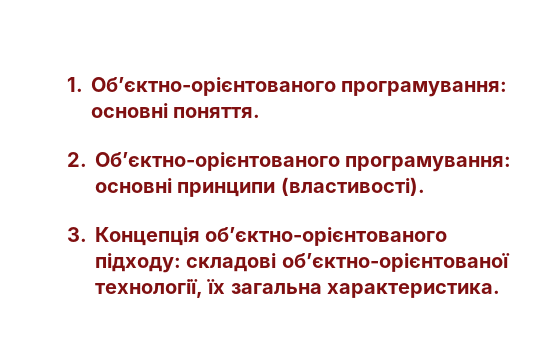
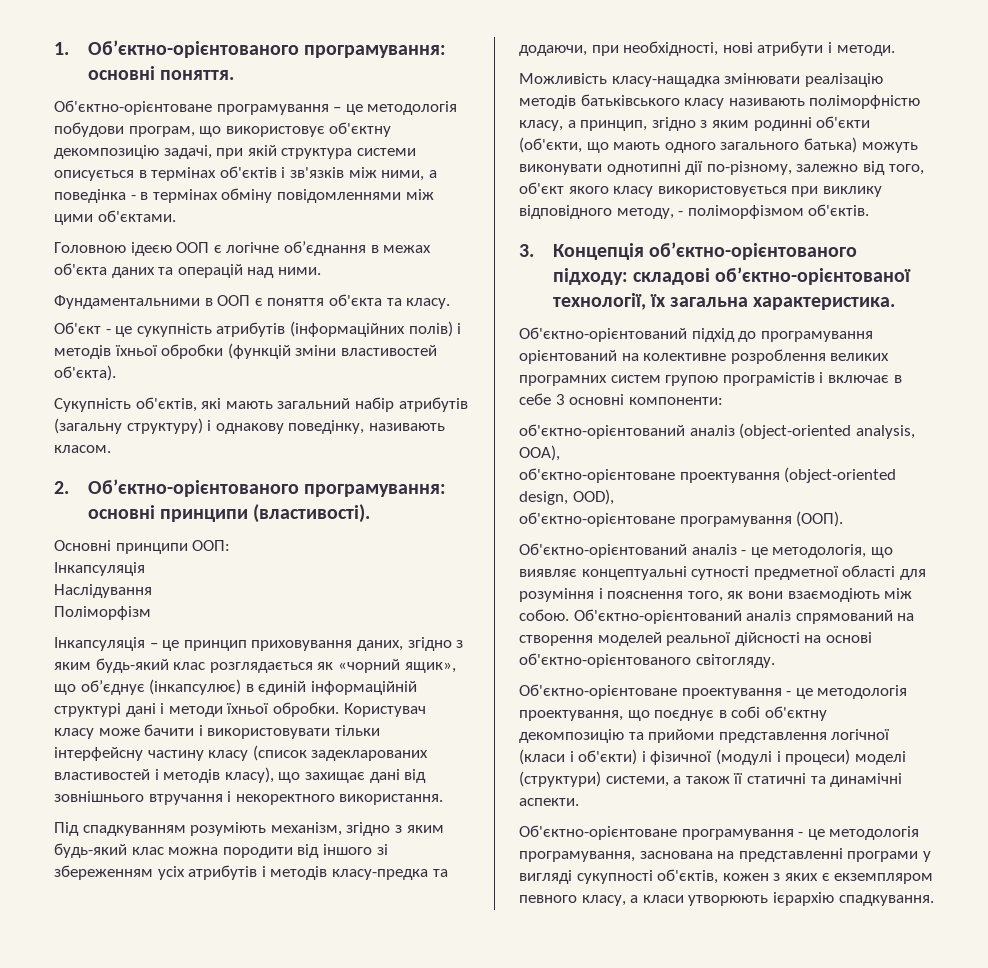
+ Об'єктно-орієнтоване програмування – це методологія побудови програм, що використовує об'єктну декомпозицію задачі, при якій структура системи описується в термінах об'єктів і зв'язків між ними, а поведінка - в термінах обміну повідомленнями між цими об'єктами.
+ Головною ідеєю ООП є логічне об’єднання в межах об'єкта даних та операцій над ними.
+ Фундаментальними в ООП є поняття об'єкта та класу.
+ Об'єкт - це сукупність атрибутів (інформаційних полів) і методів їхньої обробки (функцій зміни властивостей об'єкта).
+ Сукупність об'єктів, які мають загальний набір атрибутів (загальну структуру) і однакову поведінку, називають класом.
+ Основні принципи ООП:
+ Інкапсуляція
+ Наслідування
+ Поліморфізм
+ Інкапсуляція – це принцип приховування даних, згідно з яким будь-який клас розглядається як «чорний ящик», що об’єднує (інкапсулює) в єдиній інформаційній структурі дані і методи їхньої обробки. Користувач класу може бачити і використовувати тільки інтерфейсну частину класу (список задекларованих властивостей і методів класу), що захищає дані від зовнішнього втручання і некоректного використання.
+ Під спадкуванням розуміють механізм, згідно з яким будь-який клас можна породити від іншого зі збереженням усіх атрибутів і методів класу-предка та додаючи, при необхідності, нові атрибути і методи.
+ Можливість класу-нащадка змінювати реалізацію методів батьківського класу називають поліморфністю класу, а принцип, згідно з яким родинні об'єкти (об'єкти, що мають одного загального батька) можуть виконувати однотипні дії по-різному, залежно від того, об'єкт якого класу використовується при виклику відповідного методу, - поліморфізмом об'єктів.
+ Об'єктно-орієнтований підхід до програмування орієнтований на колективне розроблення великих програмних систем групою програмістів і включає в себе 3 основні компоненти:
+ об'єктно-орієнтований аналіз (object-oriented analysis, ООА),
+ об'єктно-орієнтоване проектування (object-oriented design, ООD),
+ об'єктно-орієнтоване програмування (ООП).
+ Об'єктно-орієнтований аналіз - це методологія, що виявляє концептуальні сутності предметної області для розуміння і пояснення того, як вони взаємодіють між собою. Об'єктно-орієнтований аналіз спрямований на створення моделей реальної дійсності на основі об'єктно-орієнтованого світогляду.
+ Об'єктно-орієнтоване проектування - це методологія проектування, що поєднує в собі об'єктну декомпозицію та прийоми представлення логічної (класи і об'єкти) і фізичної (модулі і процеси) моделі (структури) системи, а також її статичні та динамічні аспекти.
+ Об'єктно-орієнтоване програмування - це методологія програмування, заснована на представленні програми у вигляді сукупності об'єктів, кожен з яких є екземпляром певного класу, а класи утворюють ієрархію спадкування.

